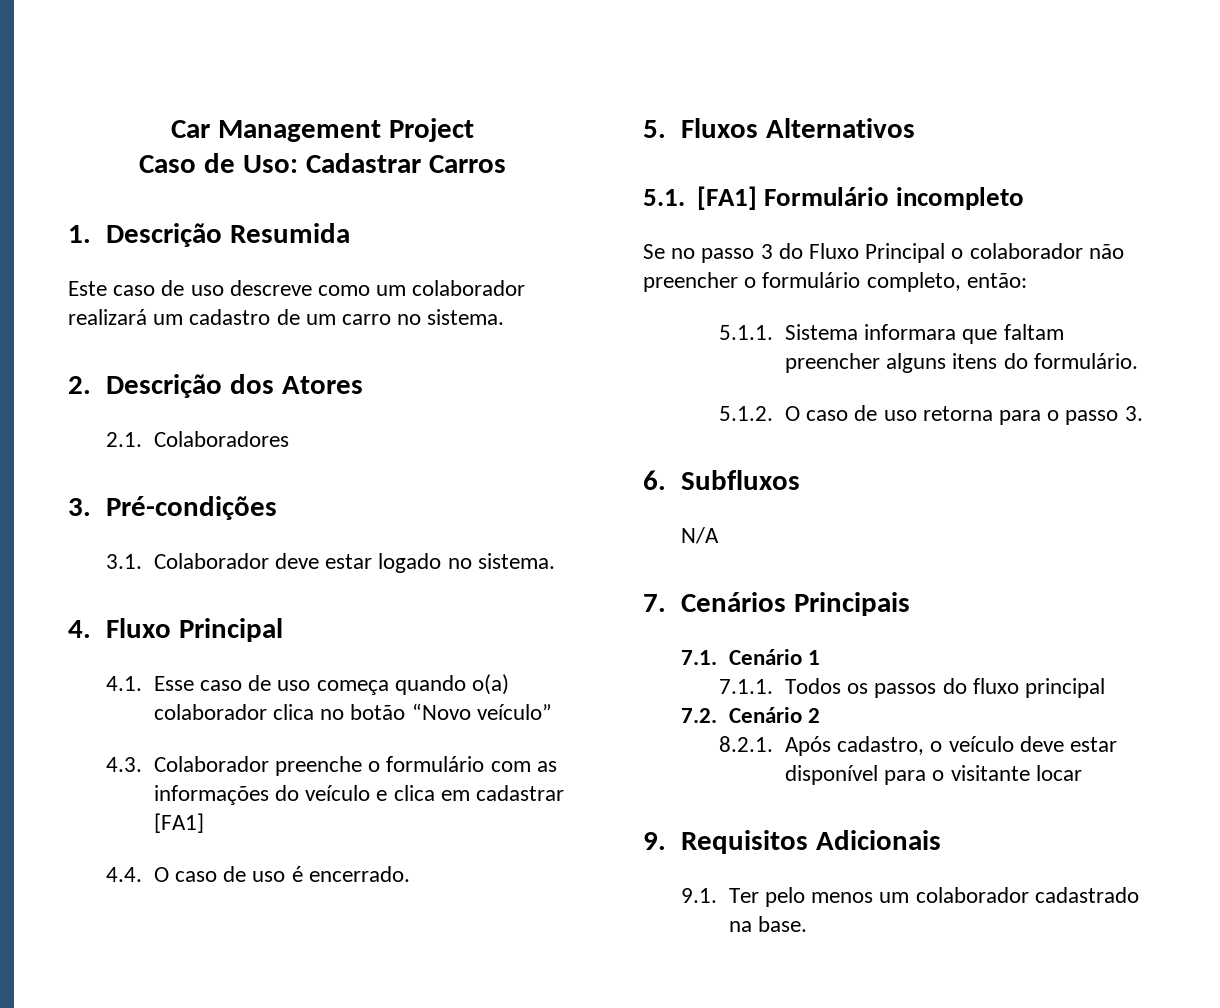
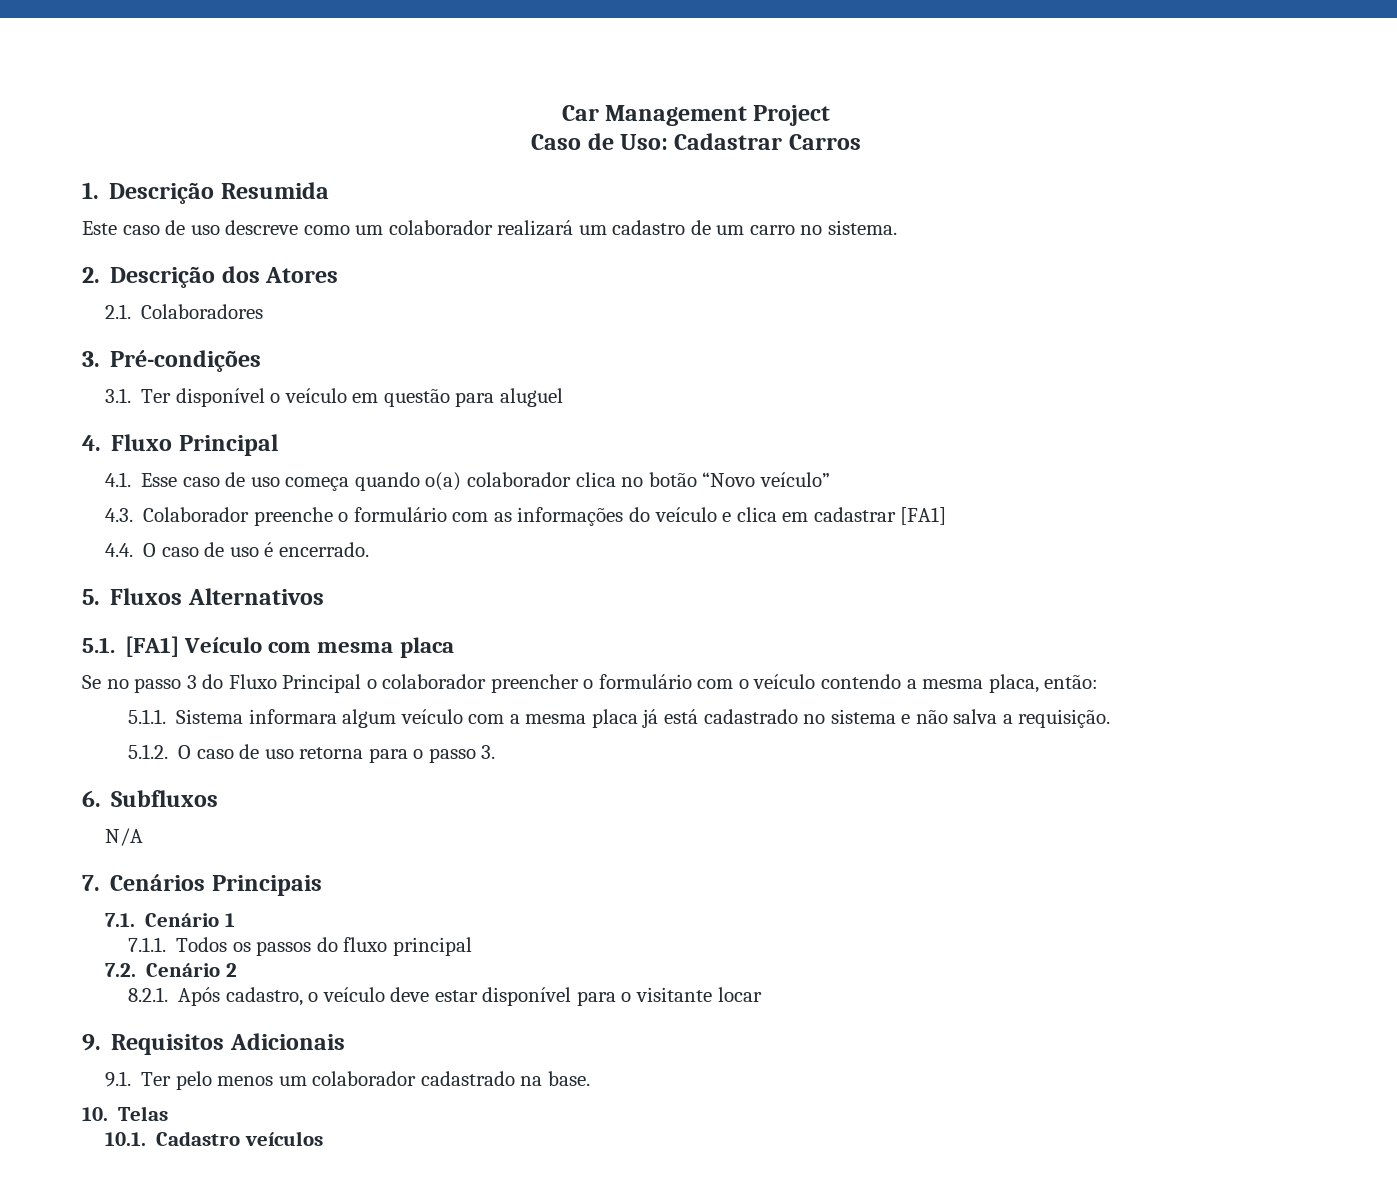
- 3.1. Colaborador deve estar logado no sistema.
+ 3.1. Ter disponível o veículo em questão para aluguel
- 5.1. [FA1] Formulário incompleto
+ 5.1. [FA1] Veículo com mesma placa
- Se no passo 3 do Fluxo Principal o colaborador não preencher o formulário completo, então:
- 5.1.1. Sistema informara que faltam preencher alguns itens do formulário.
+ Se no passo 3 do Fluxo Principal o colaborador preencher o formulário com o veículo contendo a mesma placa, então:
+ 5.1.1. Sistema informara algum veículo com a mesma placa já está cadastrado no sistema e não salva a requisição.
+ 10. Telas
+ 10.1. Cadastro veículos

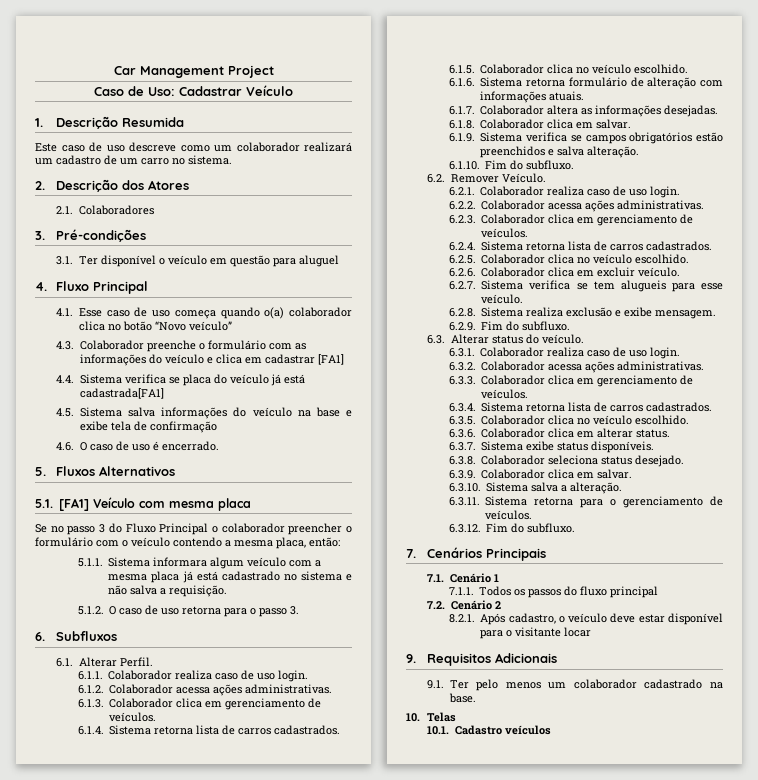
- Caso de Uso: Cadastrar Carros
+ Caso de Uso: Cadastrar Veículo
- 4.4. O caso de uso é encerrado.
+ 4.4. Sistema verifica se placa do veículo já está cadastrada[FA1]
+ 4.5. Sistema salva informações do veículo na base e exibe tela de confirmação
+ 4.6. O caso de uso é encerrado.
- N/A
+ 6.1. Alterar Perfil.
+ 6.1.1. Colaborador realiza caso de uso login.
+ 6.1.2. Colaborador acessa ações administrativas.
+ 6.1.3. Colaborador clica em gerenciamento de veículos.
+ 6.1.4. Sistema retorna lista de carros cadastrados.
+ 6.1.5. Colaborador clica no veículo escolhido.
+ 6.1.6. Sistema retorna formulário de alteração com informações atuais.
+ 6.1.7. Colaborador altera as informações desejadas.
+ 6.1.8. Colaborador clica em salvar.
+ 6.1.9. Sistema verifica se campos obrigatórios estão preenchidos e salva alteração.
+ 6.1.10. Fim do subfluxo.
+ 6.2. Remover Veículo.
+ 6.2.1. Colaborador realiza caso de uso login.
+ 6.2.2. Colaborador acessa ações administrativas.
+ 6.2.3. Colaborador clica em gerenciamento de veículos.
+ 6.2.4. Sistema retorna lista de carros cadastrados.
+ 6.2.5. Colaborador clica no veículo escolhido.
+ 6.2.6. Colaborador clica em excluir veículo.
+ 6.2.7. Sistema verifica se tem alugueis para esse veículo.
+ 6.2.8. Sistema realiza exclusão e exibe mensagem.
+ 6.2.9. Fim do subfluxo.
+ 6.3. Alterar status do veículo.
+ 6.3.1. Colaborador realiza caso de uso login.
+ 6.3.2. Colaborador acessa ações administrativas.
+ 6.3.3. Colaborador clica em gerenciamento de veículos.
+ 6.3.4. Sistema retorna lista de carros cadastrados.
+ 6.3.5. Colaborador clica no veículo escolhido.
+ 6.3.6. Colaborador clica em alterar status.
+ 6.3.7. Sistema exibe status disponíveis.
+ 6.3.8. Colaborador seleciona status desejado.
+ 6.3.9. Colaborador clica em salvar.
+ 6.3.10. Sistema salva a alteração.
+ 6.3.11. Sistema retorna para o gerenciamento de veículos.
+ 6.3.12. Fim do subfluxo.

